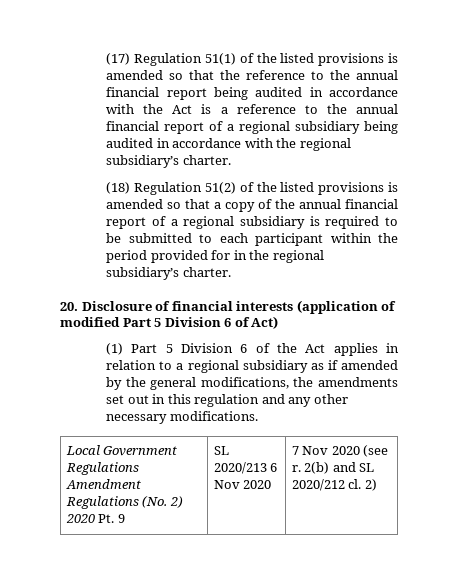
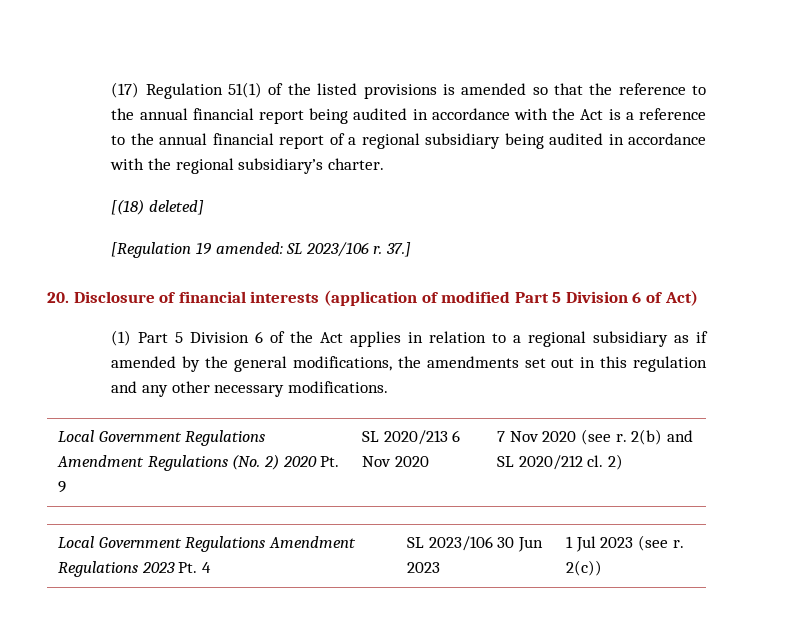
- (18) Regulation 51(2) of the listed provisions is amended so that a copy of the annual financial report of a regional subsidiary is required to be submitted to each participant within the period provided for in the regional subsidiary’s charter.
+ [(18) deleted]
+ [Regulation 19 amended: SL 2023/106 r. 37.]
+ Local Government Regulations Amendment Regulations 2023 Pt. 4 | SL 2023/106 30 Jun 2023 | 1 Jul 2023 (see r. 2(c))

